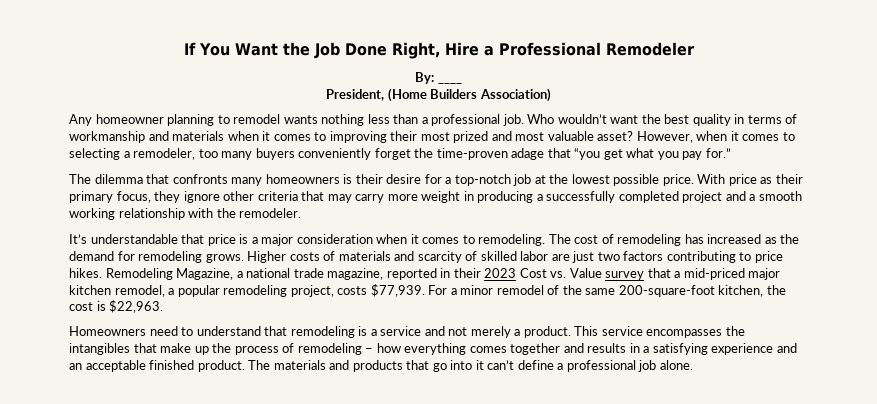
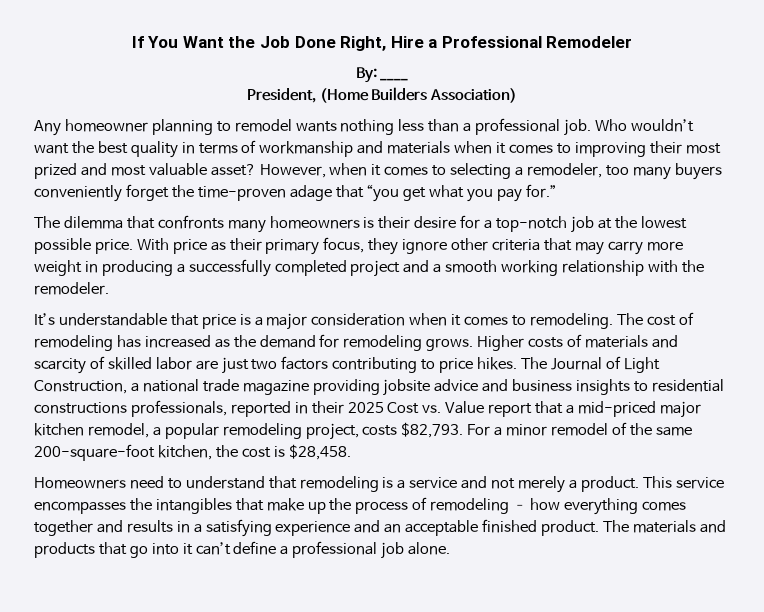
- Remodeling Magazine, a national trade magazine, reported in their 2023 Cost vs. Value survey that a mid-priced major kitchen remodel, a popular remodeling project, costs $77,939.
+ The Journal of Light Construction, a national trade magazine providing jobsite advice and business insights to residential constructions professionals, reported in their 2025 Cost vs. Value report that a mid-priced major kitchen remodel, a popular remodeling project, costs $82,793.
- For a minor remodel of the same 200-square-foot kitchen, the cost is $22,963.
+ For a minor remodel of the same 200-square-foot kitchen, the cost is $28,458.

